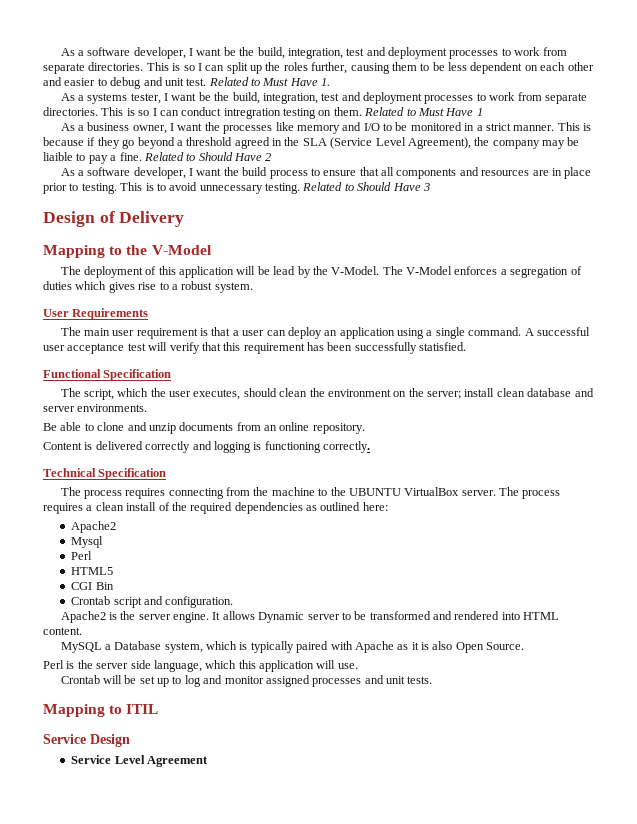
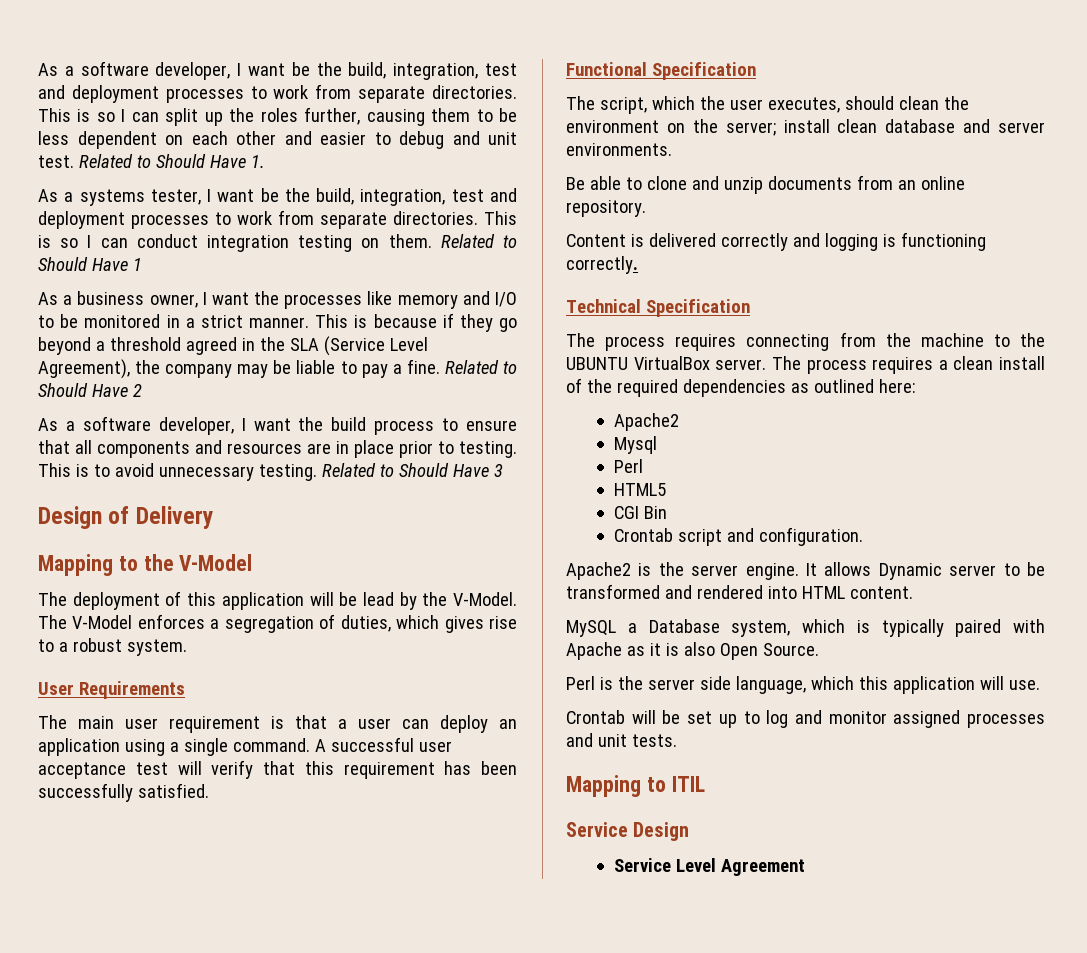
- Related to Must Have 1.
+ Related to Should Have 1.
- This is so I can conduct intregration testing on them.
+ This is so I can conduct integration testing on them.
- Related to Must Have 1
+ Related to Should Have 1
- This is because if they go beyond a threshold agreed in the SLA (Service Level Agreement), the company may be liaible to pay a fine.
+ This is because if they go beyond a threshold agreed in the SLA (Service Level Agreement), the company may be liable to pay a fine.
- The V-Model enforces a segregation of duties which gives rise to a robust system.
+ The V-Model enforces a segregation of duties, which gives rise to a robust system.
- A successful user acceptance test will verify that this requirement has been successfully statisfied.
+ A successful user acceptance test will verify that this requirement has been successfully satisfied.

